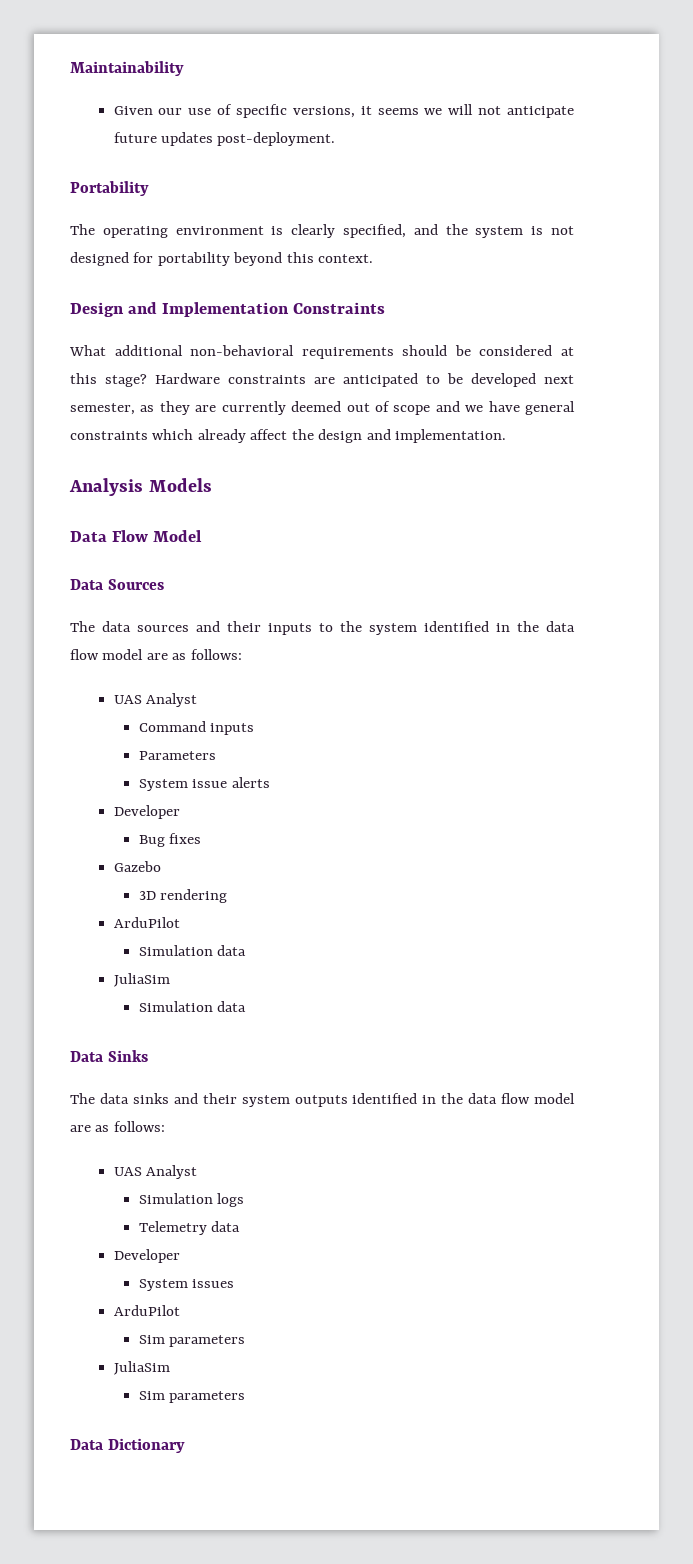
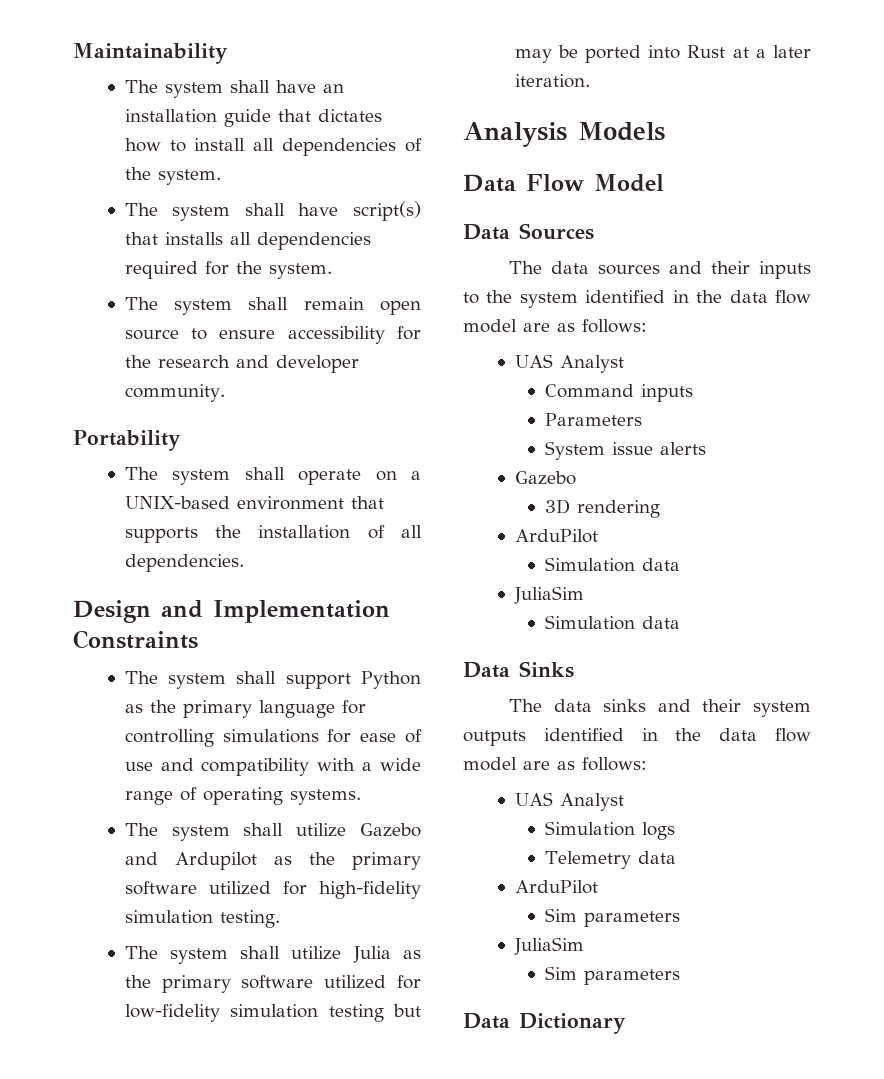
- Given our use of specific versions, it seems we will not anticipate future updates post-deployment.
+ The system shall have an installation guide that dictates how to install all dependencies of the system.
+ The system shall have script(s) that installs all dependencies required for the system.
+ The system shall remain open source to ensure accessibility for the research and developer community.
  Portability
- The operating environment is clearly specified, and the system is not designed for portability beyond this context.
+ The system shall operate on a UNIX-based environment that supports the installation of all dependencies.
  Design and Implementation Constraints
- What additional non-behavioral requirements should be considered at this stage? Hardware constraints are anticipated to be developed next semester, as they are currently deemed out of scope and we have general constraints which already affect the design and implementation.
+ The system shall support Python as the primary language for controlling simulations for ease of use and compatibility with a wide range of operating systems.
+ The system shall utilize Gazebo and Ardupilot as the primary software utilized for high-fidelity simulation testing.
+ The system shall utilize Julia as the primary software utilized for low-fidelity simulation testing but may be ported into Rust at a later iteration.
  System issue alerts
- Developer
- Bug fixes
  Telemetry data
- Developer
- System issues

